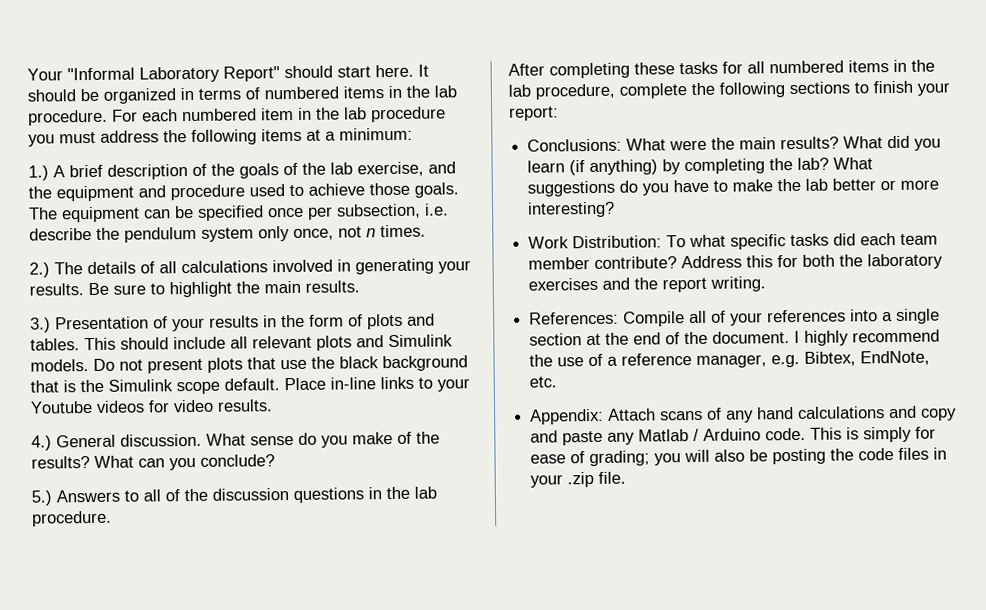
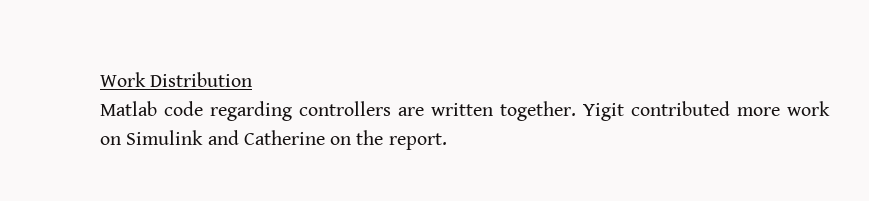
- Your "Informal Laboratory Report" should start here. It should be organized in terms of numbered items in the lab procedure. For each numbered item in the lab procedure you must address the following items at a minimum:
- 1.) A brief description of the goals of the lab exercise, and the equipment and procedure used to achieve those goals. The equipment can be specified once per subsection, i.e. describe the pendulum system only once, not n times.
- 2.) The details of all calculations involved in generating your results. Be sure to highlight the main results.
- 3.) Presentation of your results in the form of plots and tables. This should include all relevant plots and Simulink models. Do not present plots that use the black background that is the Simulink scope default. Place in-line links to your Youtube videos for video results.
- 4.) General discussion. What sense do you make of the results? What can you conclude?
- 5.) Answers to all of the discussion questions in the lab procedure.
- After completing these tasks for all numbered items in the lab procedure, complete the following sections to finish your report:
- Conclusions: What were the main results? What did you learn (if anything) by completing the lab? What suggestions do you have to make the lab better or more interesting?
- Work Distribution: To what specific tasks did each team member contribute? Address this for both the laboratory exercises and the report writing.
- References: Compile all of your references into a single section at the end of the document. I highly recommend the use of a reference manager, e.g. Bibtex, EndNote, etc.
- Appendix: Attach scans of any hand calculations and copy and paste any Matlab / Arduino code. This is simply for ease of grading; you will also be posting the code files in your .zip file.
+ Work Distribution
+ Matlab code regarding controllers are written together. Yigit contributed more work on Simulink and Catherine on the report.

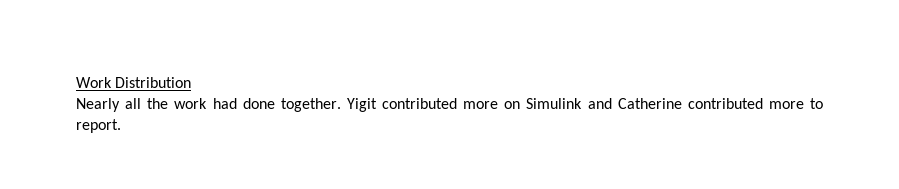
- Matlab code regarding controllers are written together.
+ Nearly all the work had done together.
- Yigit contributed more work on Simulink and Catherine on the report.
+ Yigit contributed more on Simulink and Catherine contributed more to report.

